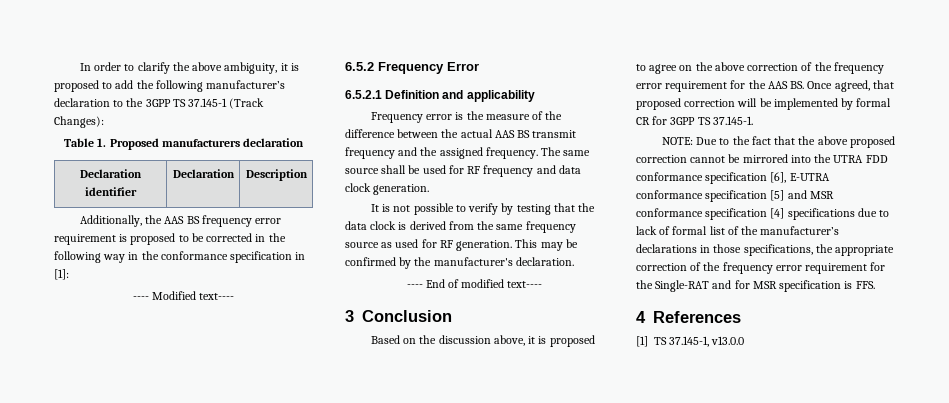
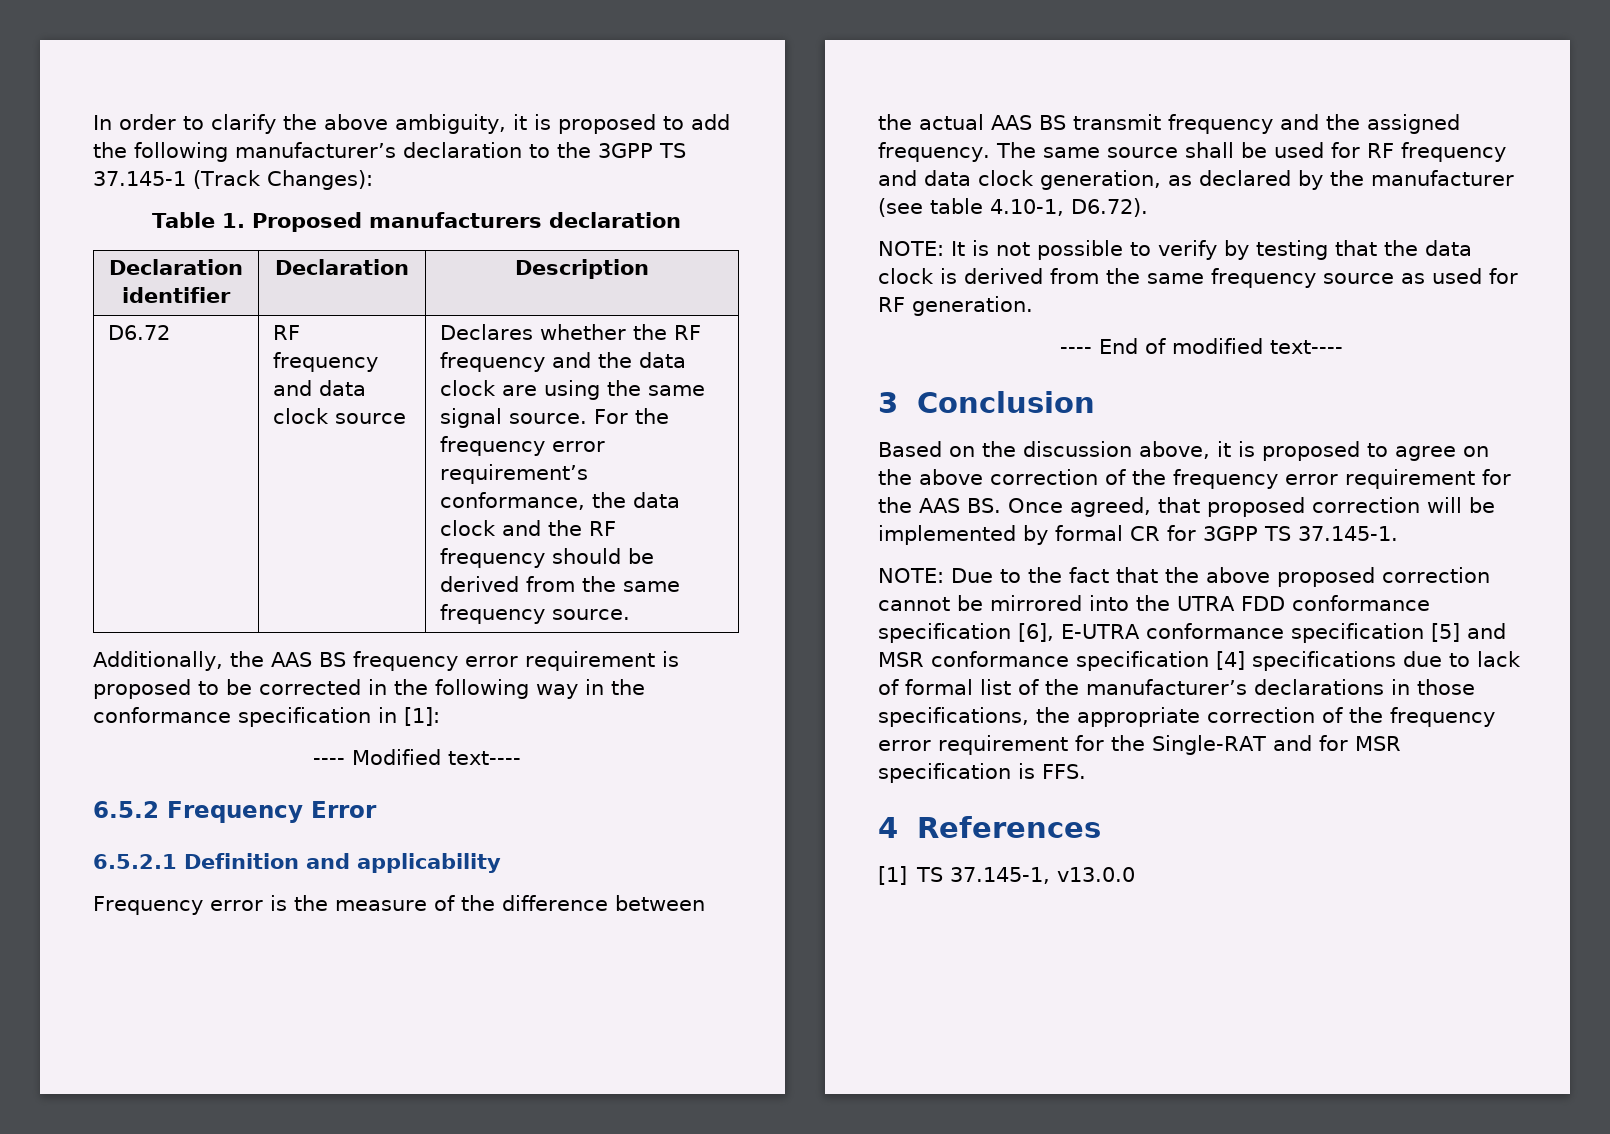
+ D6.72 | RF frequency and data clock source | Declares whether the RF frequency and the data clock are using the same signal source. For the frequency error requirement’s conformance, the data clock and the RF frequency should be derived from the same frequency source.
- The same source shall be used for RF frequency and data clock generation.
- It is not possible to verify by testing that the data clock is derived from the same frequency source as used for RF generation. This may be confirmed by the manufacturer's declaration.
+ The same source shall be used for RF frequency and data clock generation, as declared by the manufacturer (see table 4.10-1, D6.72).
+ NOTE: It is not possible to verify by testing that the data clock is derived from the same frequency source as used for RF generation.

